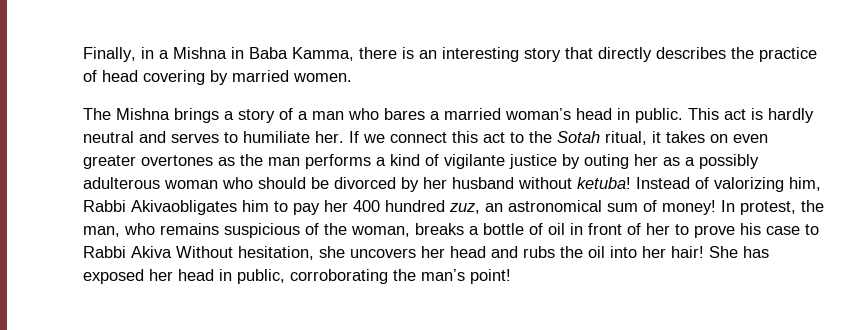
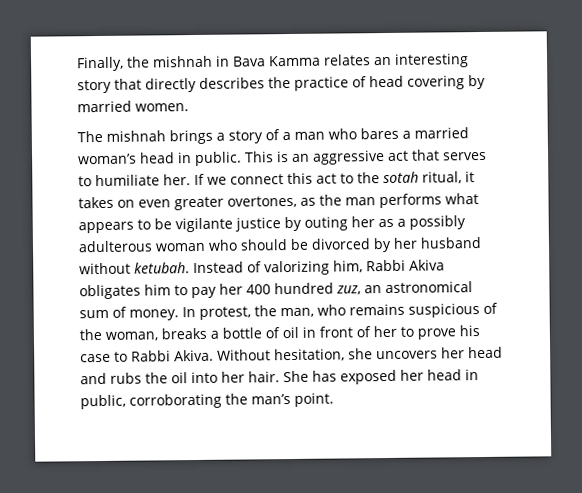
- Finally, in a Mishna in Baba Kamma, there is an interesting story that directly describes the practice of head covering by married women.
+ Finally, the mishnah in Bava Kamma relates an interesting story that directly describes the practice of head covering by married women.
- The Mishna brings a story of a man who bares a married woman’s head in public.
+ The mishnah brings a story of a man who bares a married woman’s head in public.
- This act is hardly neutral and serves to humiliate her.
+ This is an aggressive act that serves to humiliate her.
- If we connect this act to the Sotah ritual, it takes on even greater overtones as the man performs a kind of vigilante justice by outing her as a possibly adulterous woman who should be divorced by her husband without ketuba!
+ If we connect this act to the sotah ritual, it takes on even greater overtones, as the man performs what appears to be vigilante justice by outing her as a possibly adulterous woman who should be divorced by her husband without ketubah.
- Instead of valorizing him, Rabbi Akivaobligates him to pay her 400 hundred zuz, an astronomical sum of money!
+ Instead of valorizing him, Rabbi Akiva obligates him to pay her 400 hundred zuz, an astronomical sum of money.
- In protest, the man, who remains suspicious of the woman, breaks a bottle of oil in front of her to prove his case to Rabbi Akiva Without hesitation, she uncovers her head and rubs the oil into her hair!
+ In protest, the man, who remains suspicious of the woman, breaks a bottle of oil in front of her to prove his case to Rabbi Akiva. Without hesitation, she uncovers her head and rubs the oil into her hair.
- She has exposed her head in public, corroborating the man’s point!
+ She has exposed her head in public, corroborating the man’s point.

